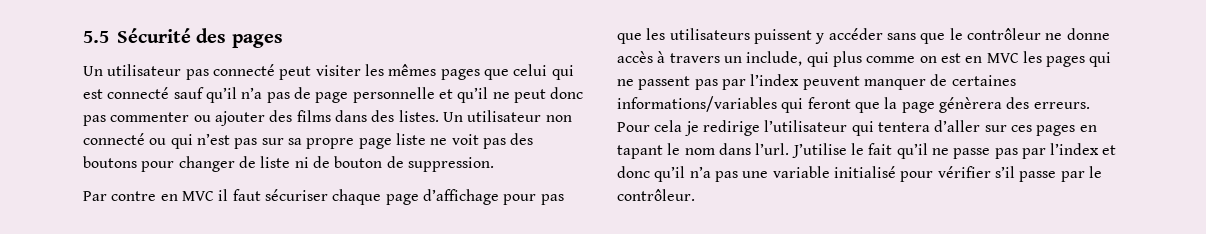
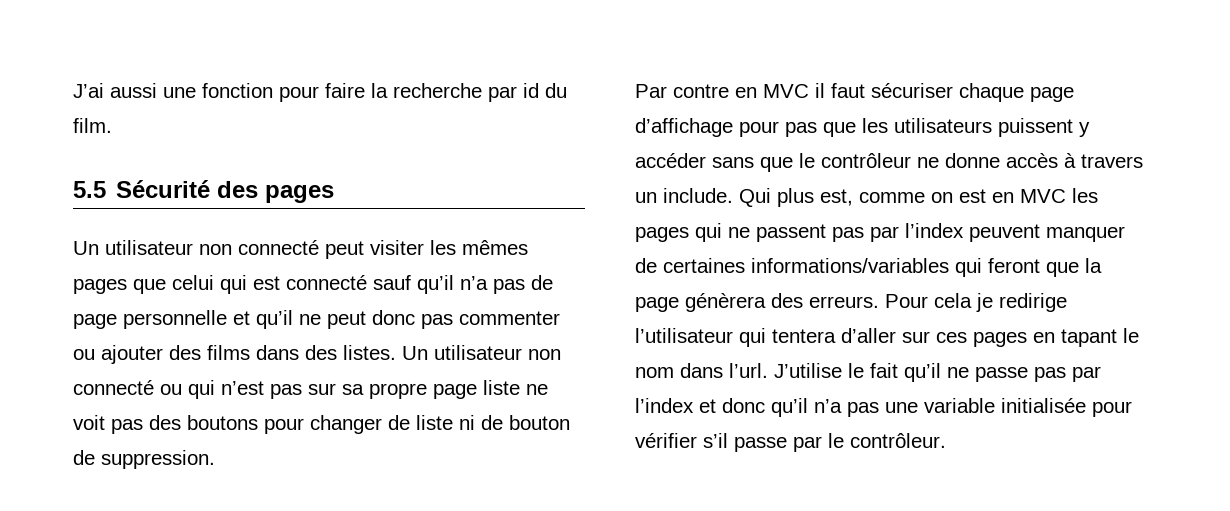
+ J’ai aussi une fonction pour faire la recherche par id du film.
- Un utilisateur pas connecté peut visiter les mêmes pages que celui qui est connecté sauf qu’il n’a pas de page personnelle et qu’il ne peut donc pas commenter ou ajouter des films dans des listes.
+ Un utilisateur non connecté peut visiter les mêmes pages que celui qui est connecté sauf qu’il n’a pas de page personnelle et qu’il ne peut donc pas commenter ou ajouter des films dans des listes.
- Par contre en MVC il faut sécuriser chaque page d’affichage pour pas que les utilisateurs puissent y accéder sans que le contrôleur ne donne accès à travers un include, qui plus comme on est en MVC les pages qui ne passent pas par l’index peuvent manquer de certaines informations/variables qui feront que la page génèrera des erreurs.
+ Par contre en MVC il faut sécuriser chaque page d’affichage pour pas que les utilisateurs puissent y accéder sans que le contrôleur ne donne accès à travers un include. Qui plus est, comme on est en MVC les pages qui ne passent pas par l’index peuvent manquer de certaines informations/variables qui feront que la page génèrera des erreurs.
- J’utilise le fait qu’il ne passe pas par l’index et donc qu’il n’a pas une variable initialisé pour vérifier s’il passe par le contrôleur.
+ J’utilise le fait qu’il ne passe pas par l’index et donc qu’il n’a pas une variable initialisée pour vérifier s’il passe par le contrôleur.

